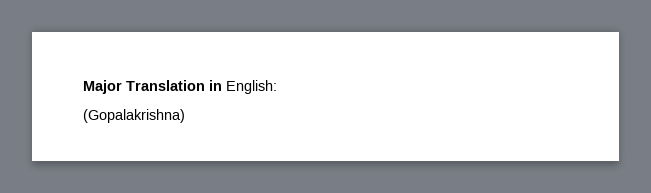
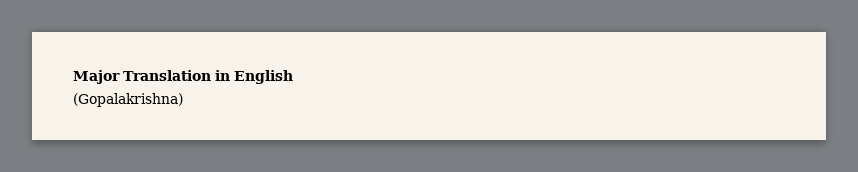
- Major Translation in English:
+ Major Translation in English

